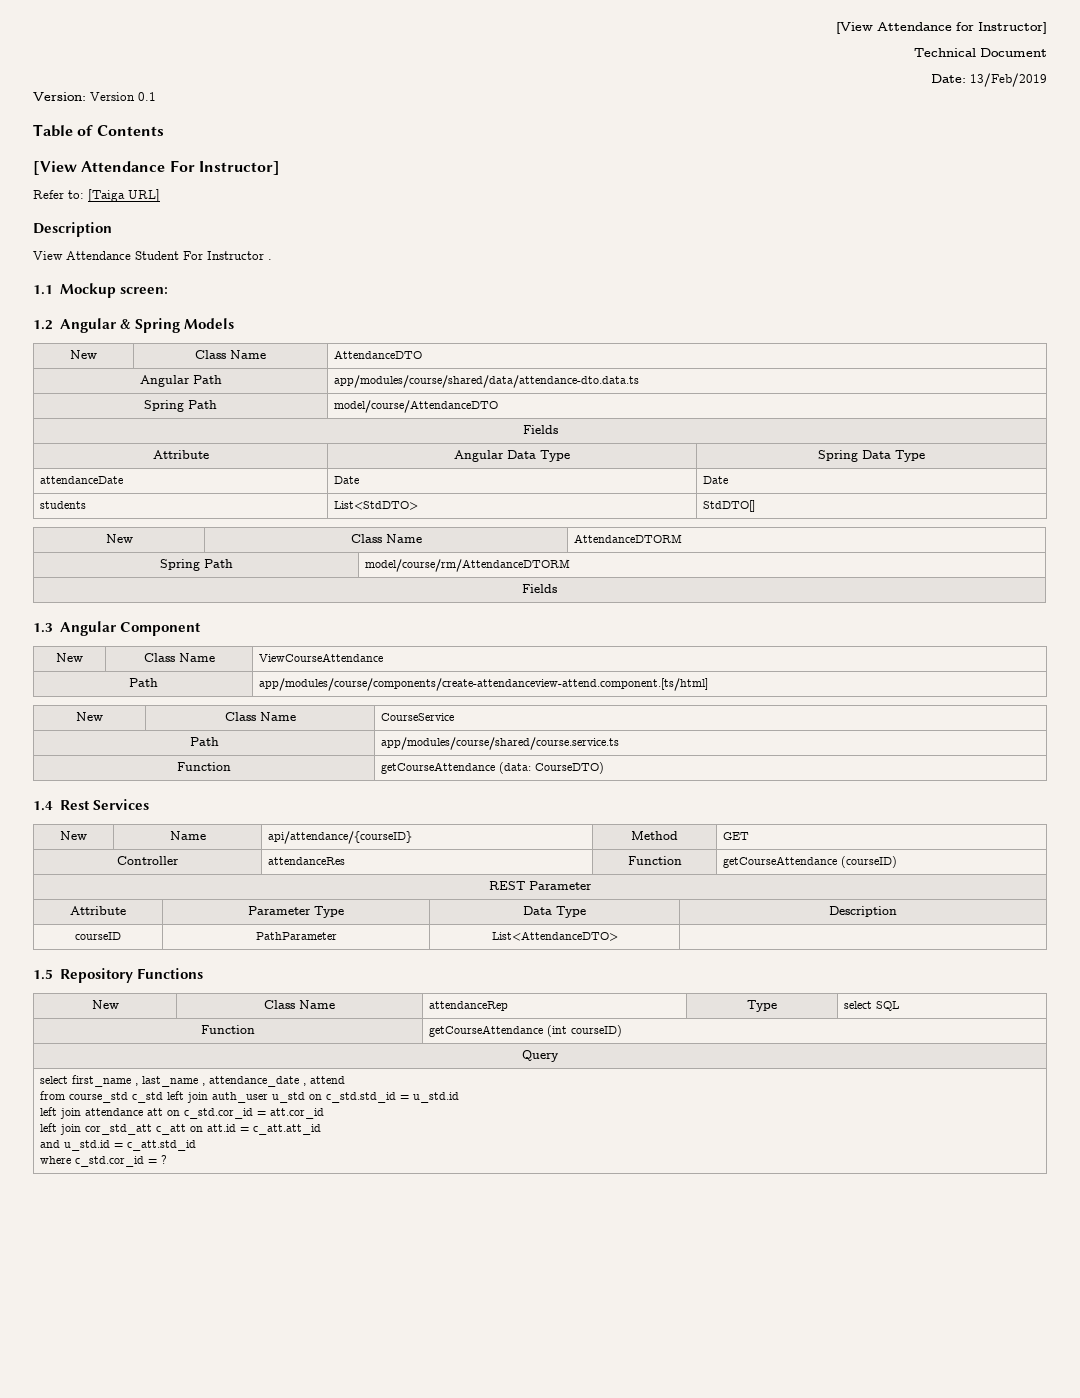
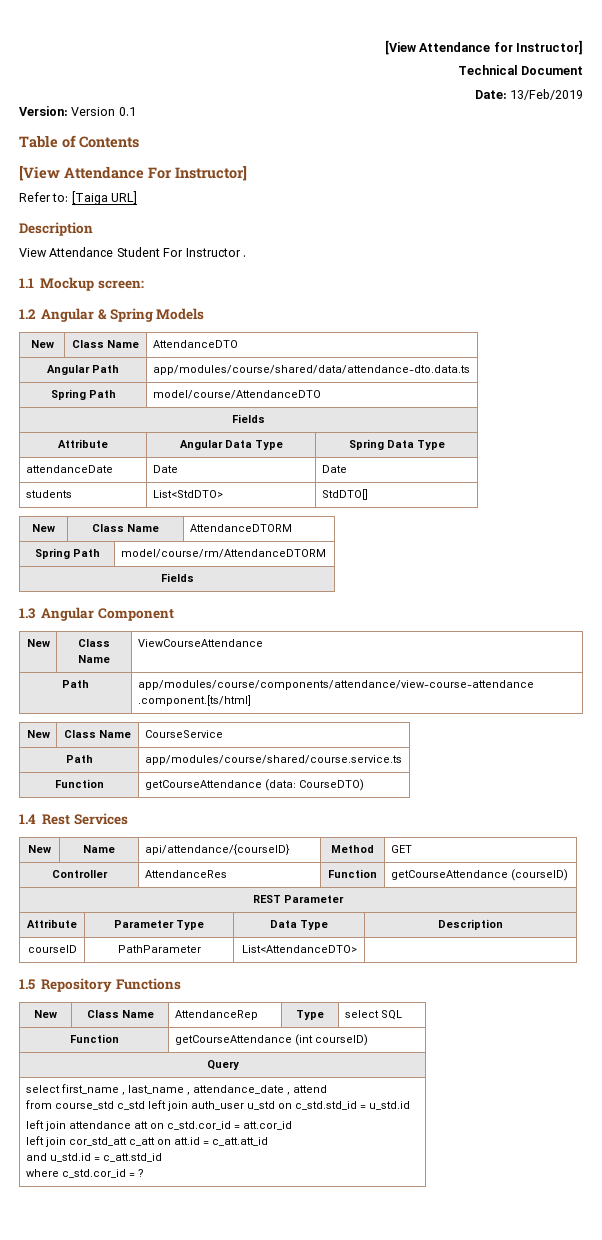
- Path | app/modules/course/components/create-attendanceview-attend.component.[ts/html]
+ Path | app/modules/course/components/attendance/view-course-attendance .component.[ts/html]
- Controller | attendanceRes | Function | getCourseAttendance (courseID)
+ Controller | AttendanceRes | Function | getCourseAttendance (courseID)
- New | Class Name | attendanceRep | Type | select SQL
+ New | Class Name | AttendanceRep | Type | select SQL

